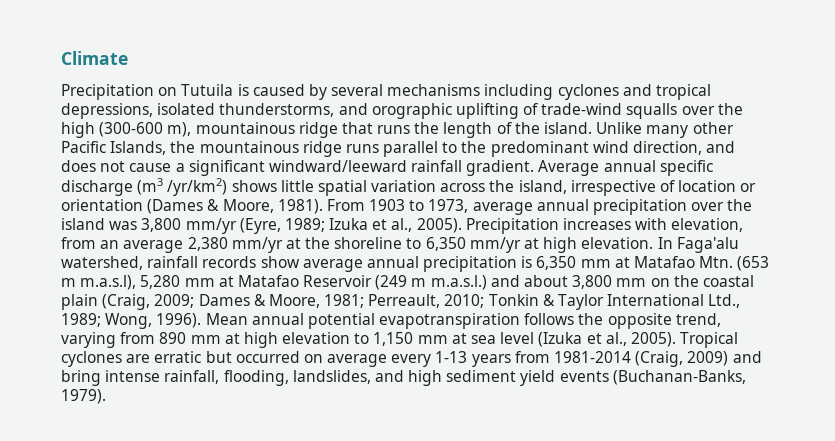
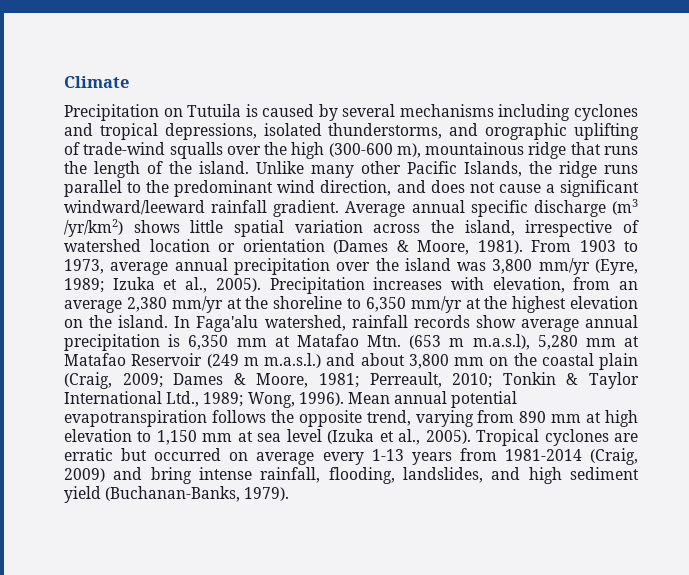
- Unlike many other Pacific Islands, the mountainous ridge runs parallel to the predominant wind direction, and does not cause a significant windward/leeward rainfall gradient.
+ Unlike many other Pacific Islands, the ridge runs parallel to the predominant wind direction, and does not cause a significant windward/leeward rainfall gradient.
- Average annual specific discharge (m3 /yr/km2) shows little spatial variation across the island, irrespective of location or orientation (Dames & Moore, 1981).
+ Average annual specific discharge (m3 /yr/km2) shows little spatial variation across the island, irrespective of watershed location or orientation (Dames & Moore, 1981).
- Precipitation increases with elevation, from an average 2,380 mm/yr at the shoreline to 6,350 mm/yr at high elevation.
+ Precipitation increases with elevation, from an average 2,380 mm/yr at the shoreline to 6,350 mm/yr at the highest elevation on the island.
- Tropical cyclones are erratic but occurred on average every 1-13 years from 1981-2014 (Craig, 2009) and bring intense rainfall, flooding, landslides, and high sediment yield events (Buchanan-Banks, 1979).
+ Tropical cyclones are erratic but occurred on average every 1-13 years from 1981-2014 (Craig, 2009) and bring intense rainfall, flooding, landslides, and high sediment yield (Buchanan-Banks, 1979).

